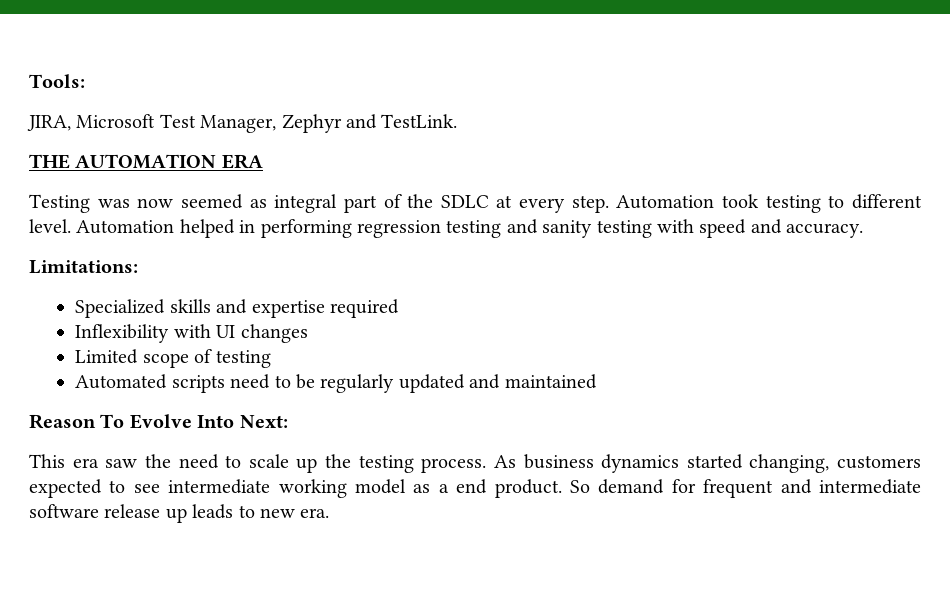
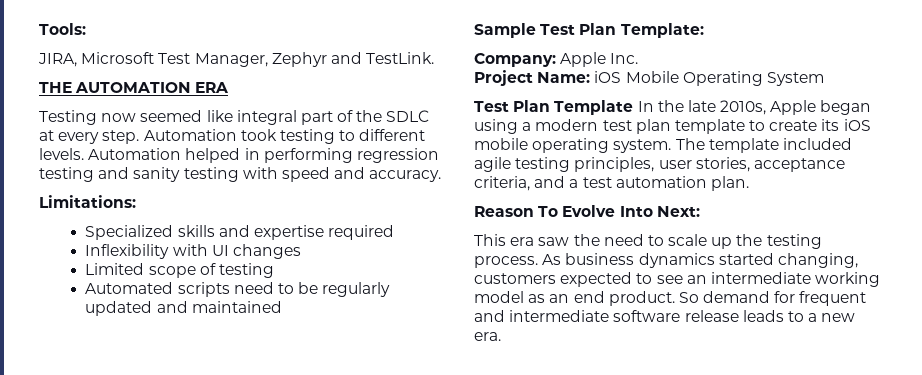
- Testing was now seemed as integral part of the SDLC at every step.
+ Testing now seemed like integral part of the SDLC at every step.
- Automation took testing to different level.
+ Automation took testing to different levels.
+ Sample Test Plan Template:
+ Company: Apple Inc.
+ Project Name: iOS Mobile Operating System
+ Test Plan Template In the late 2010s, Apple began using a modern test plan template to create its iOS mobile operating system. The template included agile testing principles, user stories, acceptance criteria, and a test automation plan.
- As business dynamics started changing, customers expected to see intermediate working model as a end product.
+ As business dynamics started changing, customers expected to see an intermediate working model as an end product.
- So demand for frequent and intermediate software release up leads to new era.
+ So demand for frequent and intermediate software release leads to a new era.

